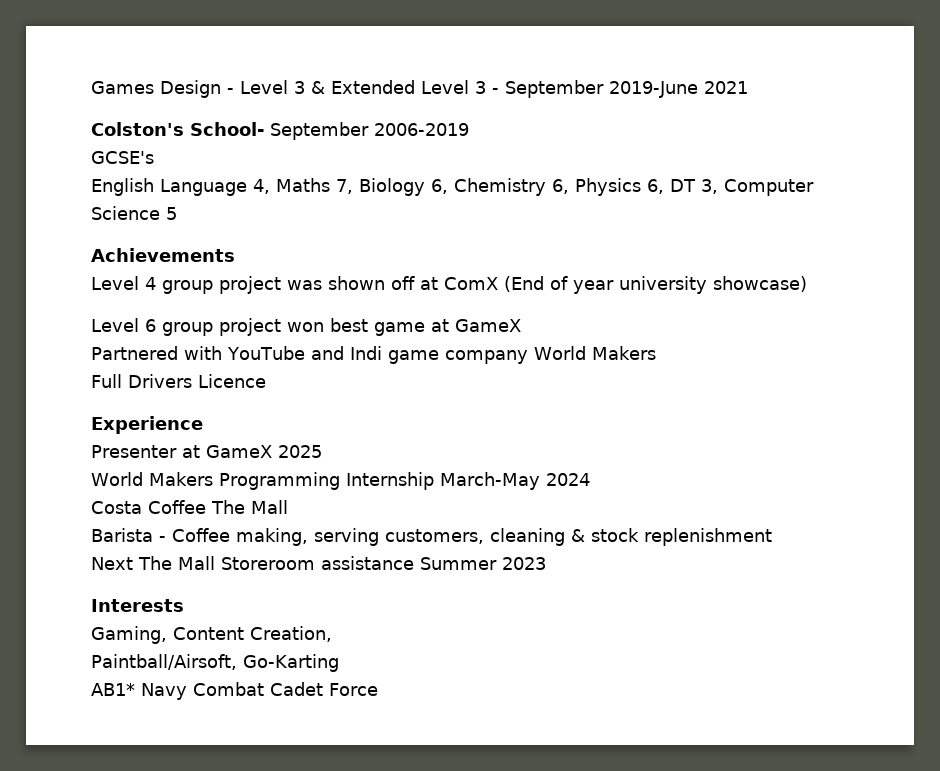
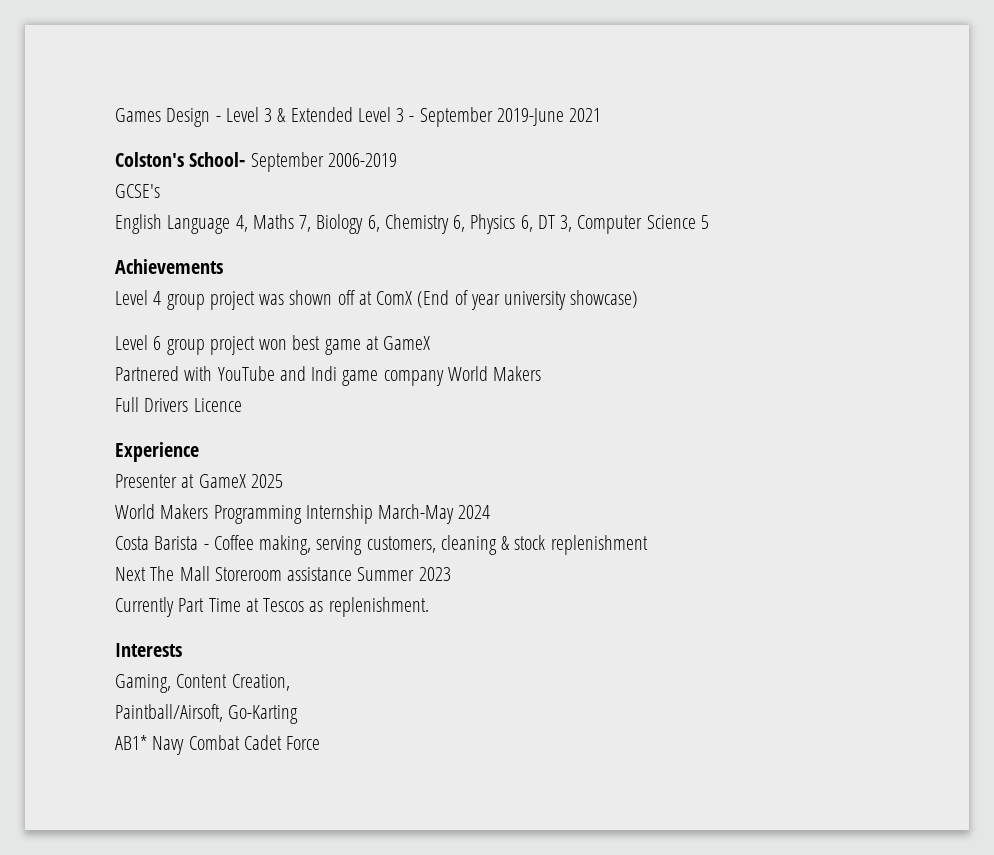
- Costa Coffee The Mall
- Barista - Coffee making, serving customers, cleaning & stock replenishment
+ Costa Barista - Coffee making, serving customers, cleaning & stock replenishment
+ Currently Part Time at Tescos as replenishment.

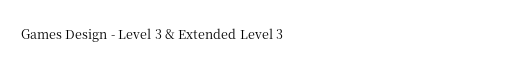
- Games Design - Level 3 & Extended Level 3 - September 2019-June 2021
- Colston's School- September 2006-2019
- GCSE's
- English Language 4, Maths 7, Biology 6, Chemistry 6, Physics 6, DT 3, Computer Science 5
- Achievements
- Level 4 group project was shown off at ComX (End of year university showcase)
- Level 6 group project won best game at GameX
- Partnered with YouTube and Indi game company World Makers
- Full Drivers Licence
- Experience
- Presenter at GameX 2025
- World Makers Programming Internship March-May 2024
- Costa Barista - Coffee making, serving customers, cleaning & stock replenishment
- Next The Mall Storeroom assistance Summer 2023
- Currently Part Time at Tescos as replenishment.
- Interests
- Gaming, Content Creation,
- Paintball/Airsoft, Go-Karting
- AB1* Navy Combat Cadet Force
+ Games Design - Level 3 & Extended Level 3

